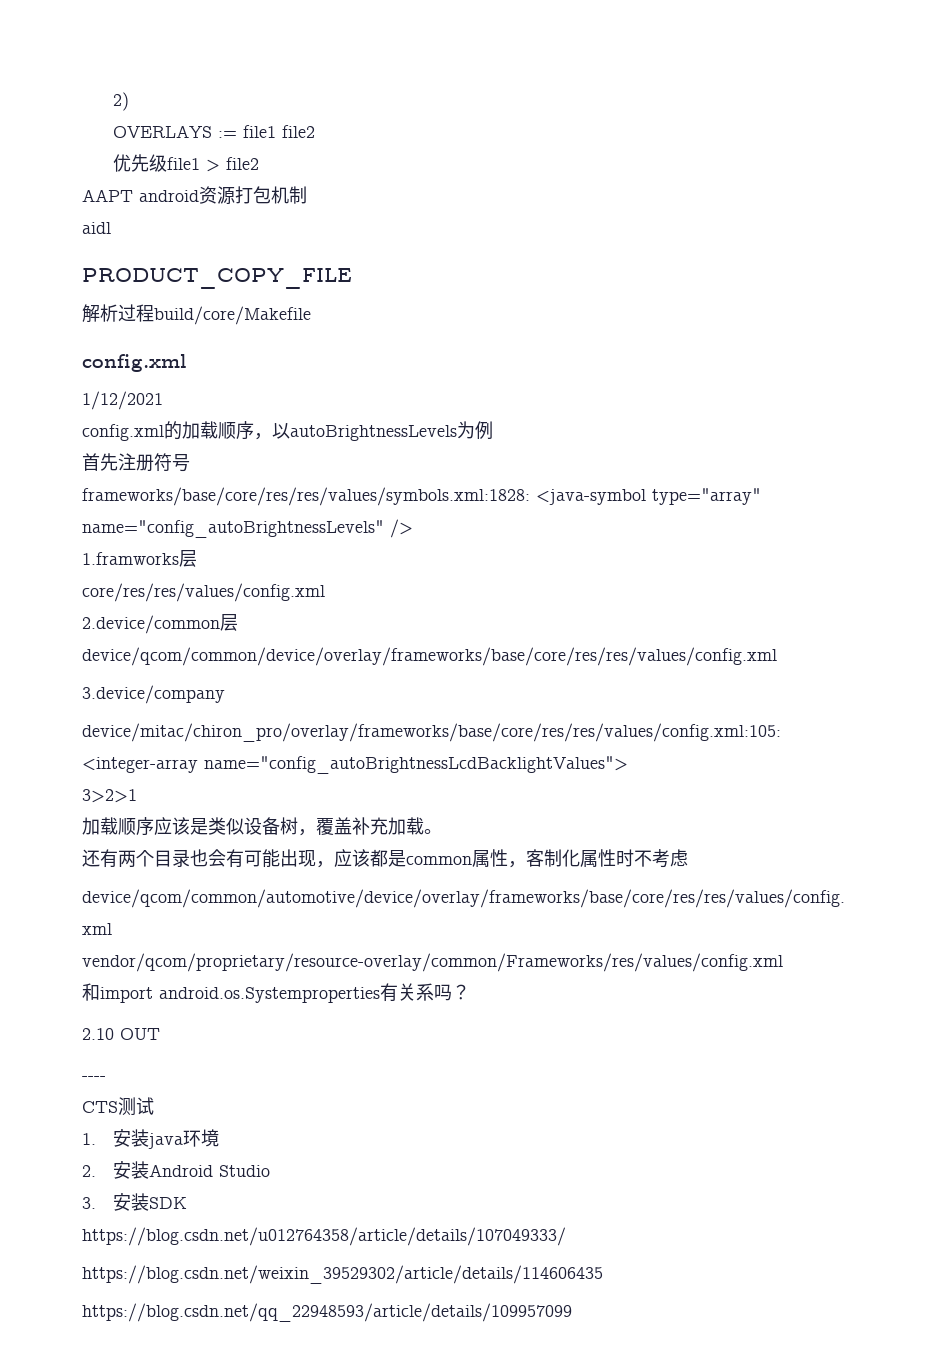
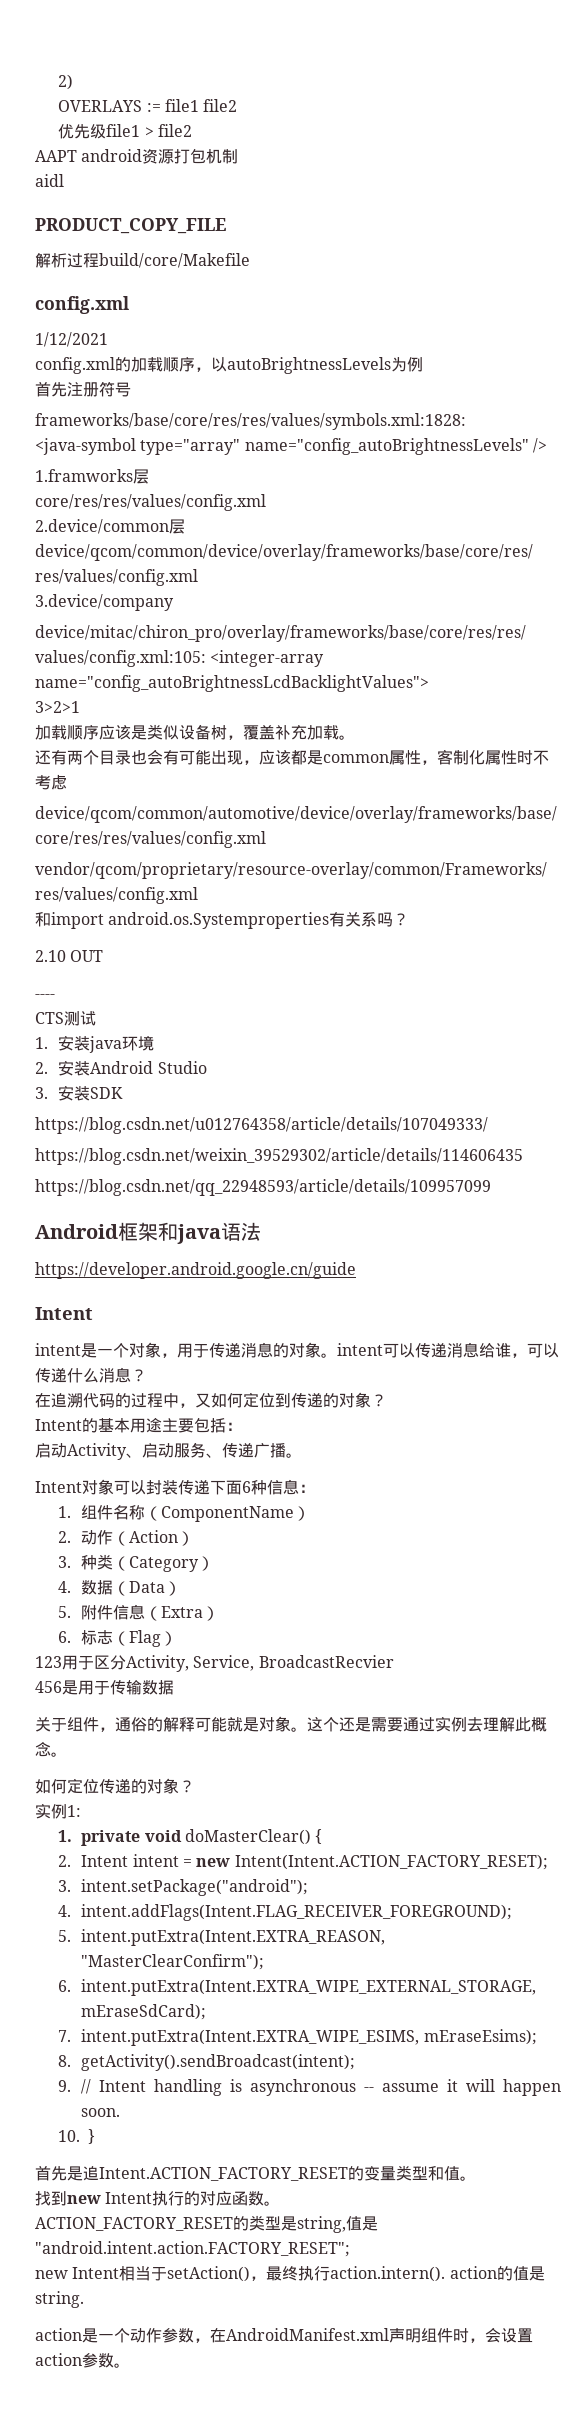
+ Android框架和java语法
+ https://developer.android.google.cn/guide
+ Intent
+ intent是一个对象，用于传递消息的对象。intent可以传递消息给谁，可以传递什么消息？
+ 在追溯代码的过程中，又如何定位到传递的对象？
+ Intent的基本用途主要包括：
+ 启动Activity、启动服务、传递广播。
+ Intent对象可以封装传递下面6种信息：
+ 1.组件名称（ComponentName）
+ 2.动作（Action）
+ 3.种类（Category）
+ 4.数据（Data）
+ 5.附件信息（Extra）
+ 6.标志（Flag）
+ 123用于区分Activity, Service, BroadcastRecvier
+ 456是用于传输数据
+ 关于组件，通俗的解释可能就是对象。这个还是需要通过实例去理解此概念。
+ 如何定位传递的对象？
+ 实例1:
+ 1. private void doMasterClear() {
+ 2. Intent intent = new Intent(Intent.ACTION_FACTORY_RESET);
+ 3. intent.setPackage("android");
+ 4. intent.addFlags(Intent.FLAG_RECEIVER_FOREGROUND);
+ 5. intent.putExtra(Intent.EXTRA_REASON, "MasterClearConfirm");
+ 6. intent.putExtra(Intent.EXTRA_WIPE_EXTERNAL_STORAGE, mEraseSdCard);
+ 7. intent.putExtra(Intent.EXTRA_WIPE_ESIMS, mEraseEsims);
+ 8. getActivity().sendBroadcast(intent);
+ 9. // Intent handling is asynchronous -- assume it will happen soon.
+ 10. }
+ 首先是追Intent.ACTION_FACTORY_RESET的变量类型和值。
+ 找到new Intent执行的对应函数。
+ ACTION_FACTORY_RESET的类型是string,值是"android.intent.action.FACTORY_RESET";
+ new Intent相当于setAction()，最终执行action.intern(). action的值是string.
+ action是一个动作参数，在AndroidManifest.xml声明组件时，会设置action参数。

